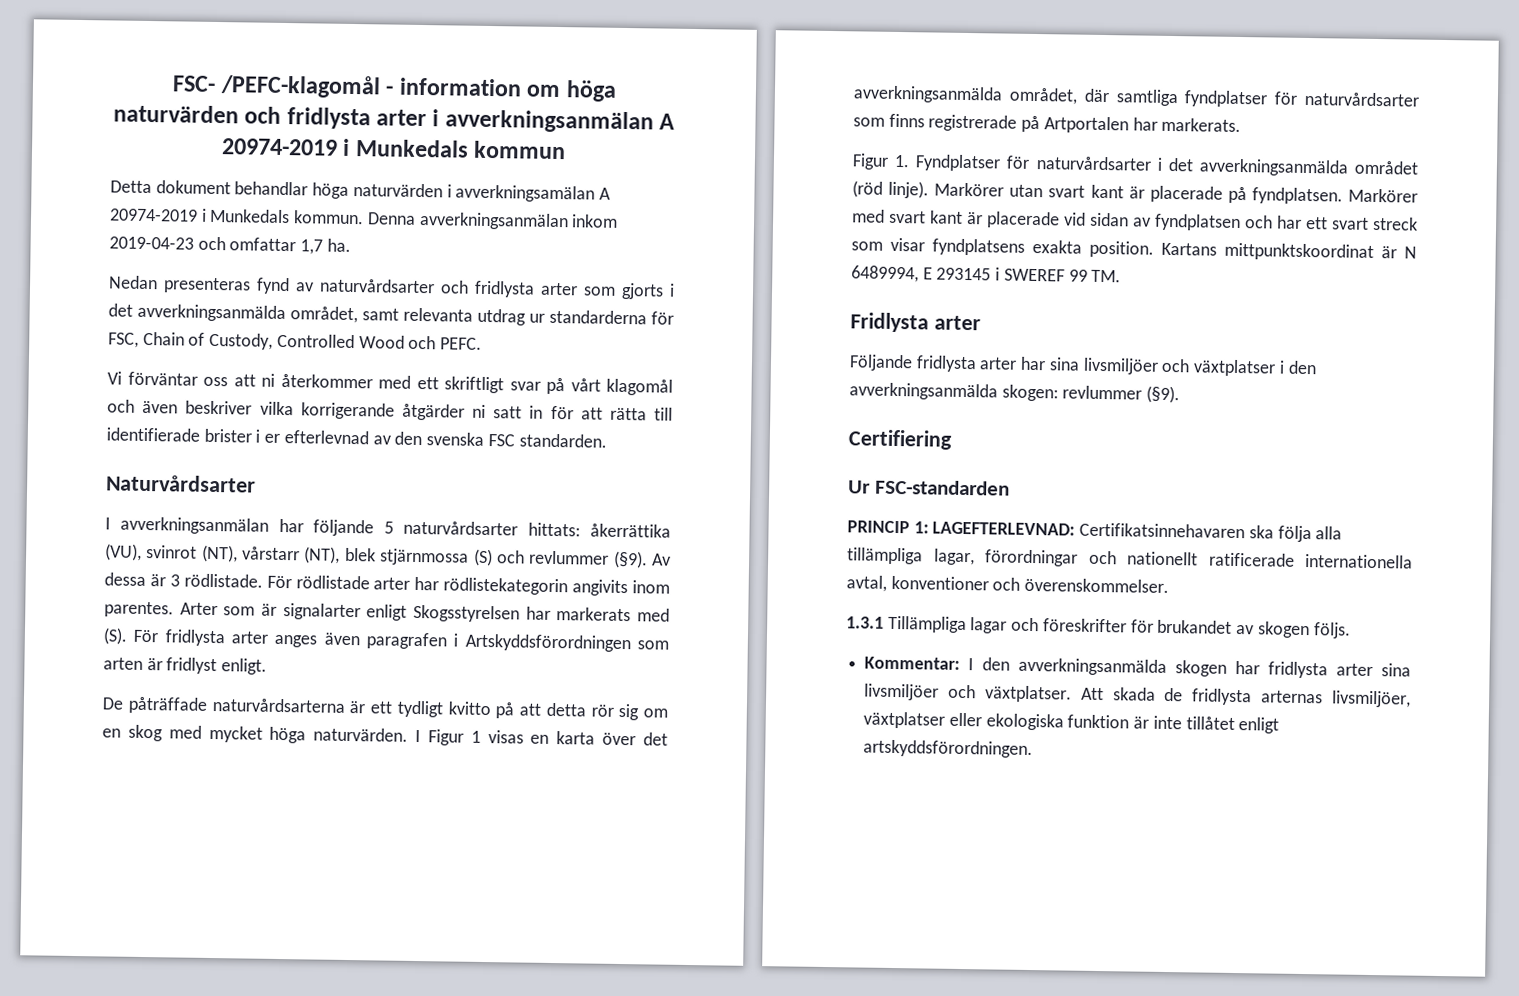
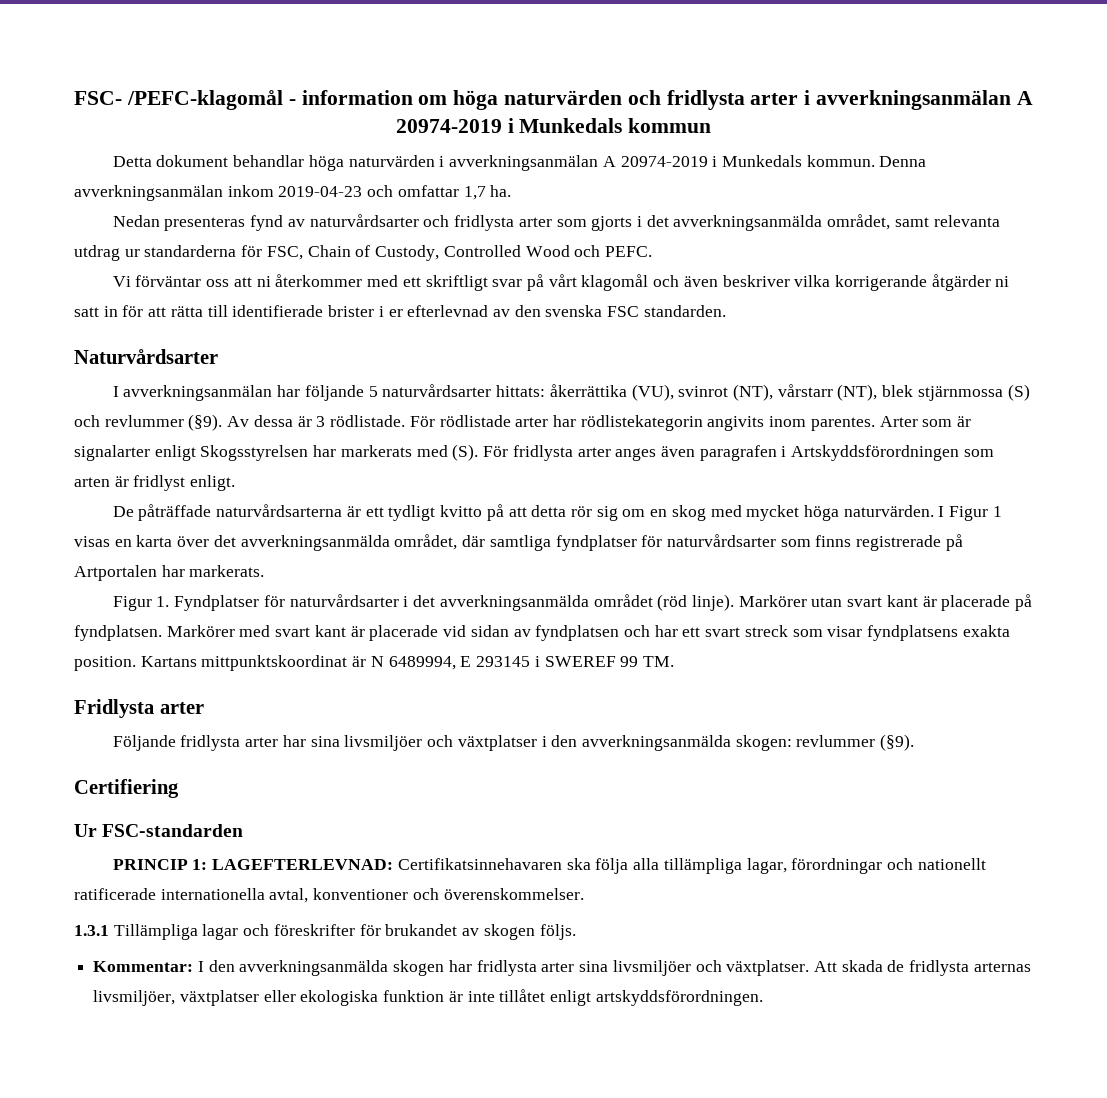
- Detta dokument behandlar höga naturvärden i avverkningsamälan A 20974-2019 i Munkedals kommun.
+ Detta dokument behandlar höga naturvärden i avverkningsanmälan A 20974-2019 i Munkedals kommun.

